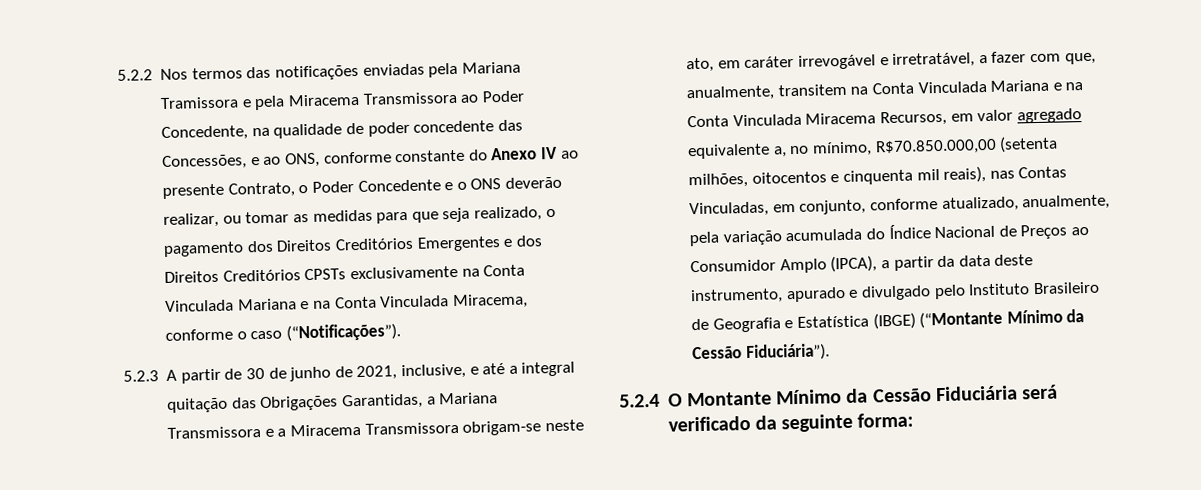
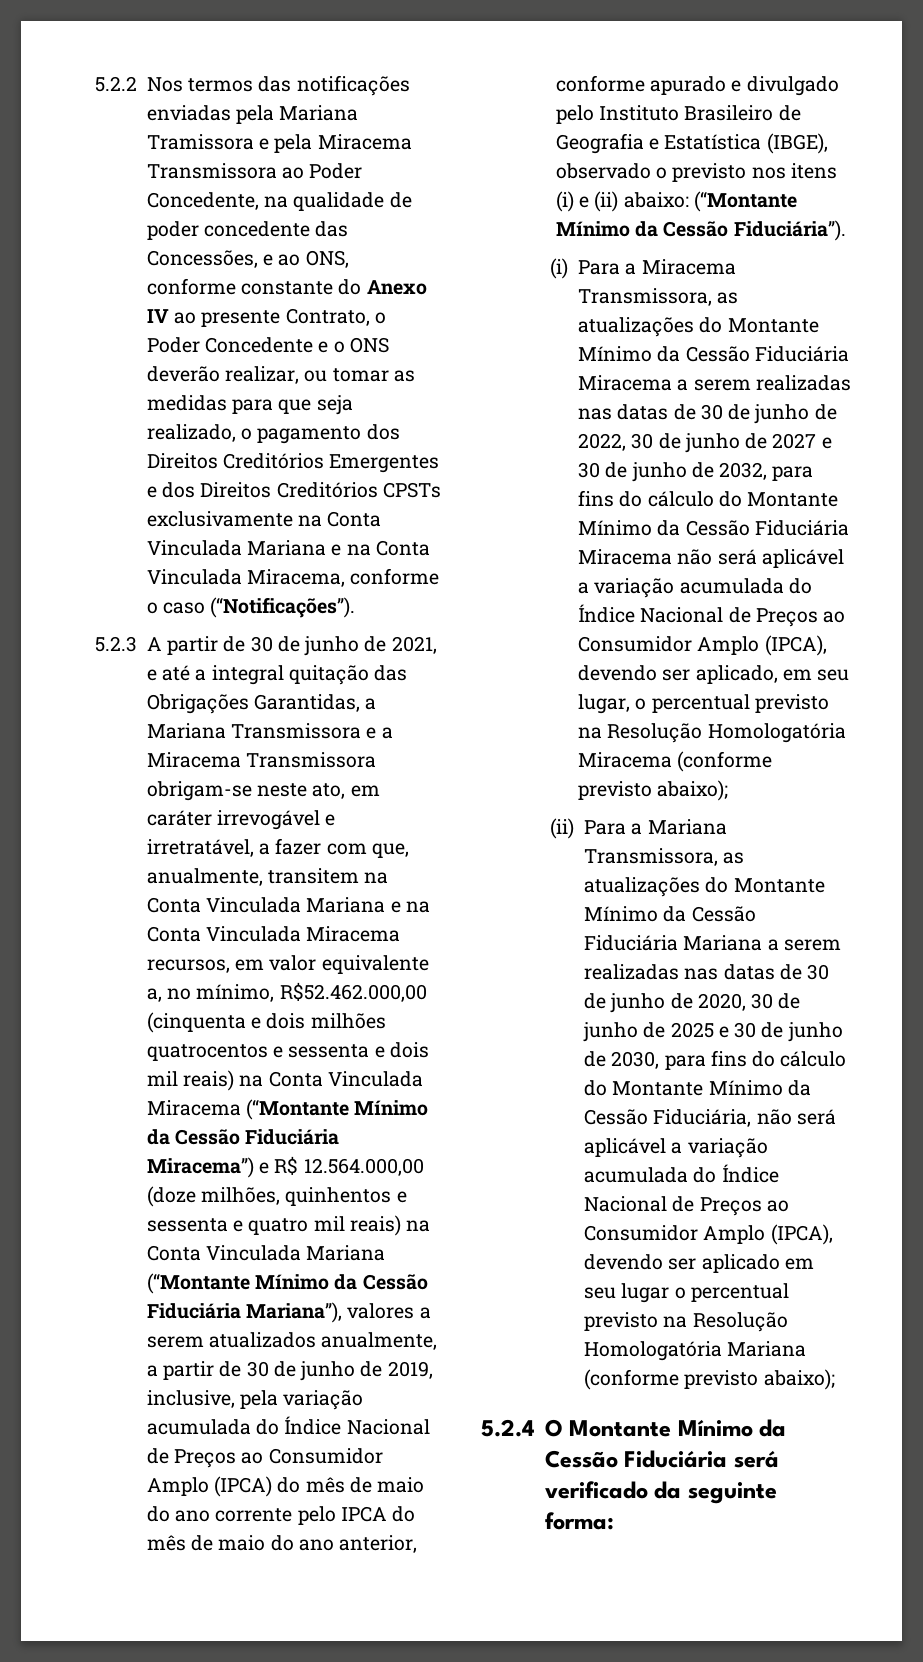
- 5.2.3 A partir de 30 de junho de 2021, inclusive, e até a integral quitação das Obrigações Garantidas, a Mariana Transmissora e a Miracema Transmissora obrigam-se neste ato, em caráter irrevogável e irretratável, a fazer com que, anualmente, transitem na Conta Vinculada Mariana e na Conta Vinculada Miracema Recursos, em valor agregado equivalente a, no mínimo, R$70.850.000,00 (setenta milhões, oitocentos e cinquenta mil reais), nas Contas Vinculadas, em conjunto, conforme atualizado, anualmente, pela variação acumulada do Índice Nacional de Preços ao Consumidor Amplo (IPCA), a partir da data deste instrumento, apurado e divulgado pelo Instituto Brasileiro de Geografia e Estatística (IBGE) (“Montante Mínimo da Cessão Fiduciária”).
+ 5.2.3 A partir de 30 de junho de 2021, e até a integral quitação das Obrigações Garantidas, a Mariana Transmissora e a Miracema Transmissora obrigam-se neste ato, em caráter irrevogável e irretratável, a fazer com que, anualmente, transitem na Conta Vinculada Mariana e na Conta Vinculada Miracema recursos, em valor equivalente a, no mínimo, R$52.462.000,00 (cinquenta e dois milhões quatrocentos e sessenta e dois mil reais) na Conta Vinculada Miracema (“Montante Mínimo da Cessão Fiduciária Miracema”) e R$ 12.564.000,00 (doze milhões, quinhentos e sessenta e quatro mil reais) na Conta Vinculada Mariana (“Montante Mínimo da Cessão Fiduciária Mariana”), valores a serem atualizados anualmente, a partir de 30 de junho de 2019, inclusive, pela variação acumulada do Índice Nacional de Preços ao Consumidor Amplo (IPCA) do mês de maio do ano corrente pelo IPCA do mês de maio do ano anterior, conforme apurado e divulgado pelo Instituto Brasileiro de Geografia e Estatística (IBGE), observado o previsto nos itens (i) e (ii) abaixo: (“Montante Mínimo da Cessão Fiduciária”).
+ (i) Para a Miracema Transmissora, as atualizações do Montante Mínimo da Cessão Fiduciária Miracema a serem realizadas nas datas de 30 de junho de 2022, 30 de junho de 2027 e 30 de junho de 2032, para fins do cálculo do Montante Mínimo da Cessão Fiduciária Miracema não será aplicável a variação acumulada do Índice Nacional de Preços ao Consumidor Amplo (IPCA), devendo ser aplicado, em seu lugar, o percentual previsto na Resolução Homologatória Miracema (conforme previsto abaixo);
+ (ii) Para a Mariana Transmissora, as atualizações do Montante Mínimo da Cessão Fiduciária Mariana a serem realizadas nas datas de 30 de junho de 2020, 30 de junho de 2025 e 30 de junho de 2030, para fins do cálculo do Montante Mínimo da Cessão Fiduciária, não será aplicável a variação acumulada do Índice Nacional de Preços ao Consumidor Amplo (IPCA), devendo ser aplicado em seu lugar o percentual previsto na Resolução Homologatória Mariana (conforme previsto abaixo);

